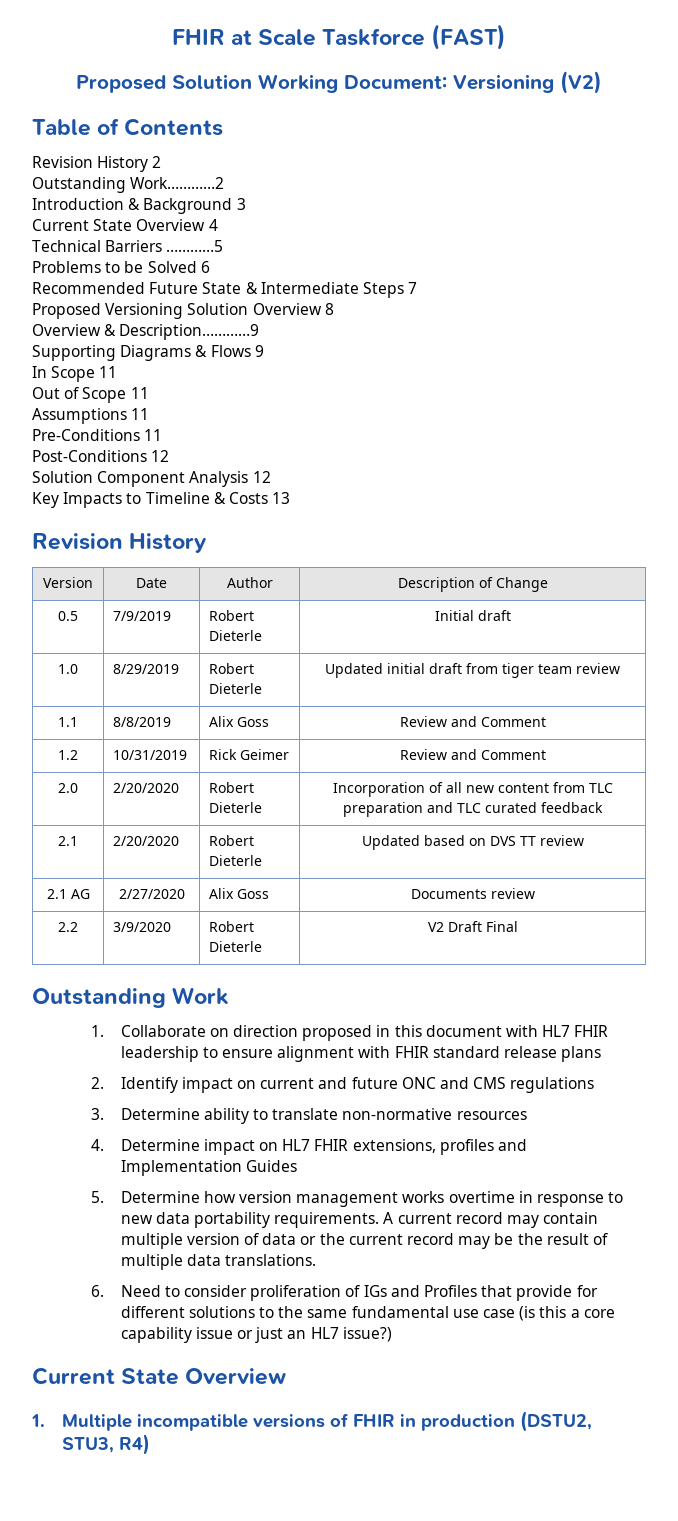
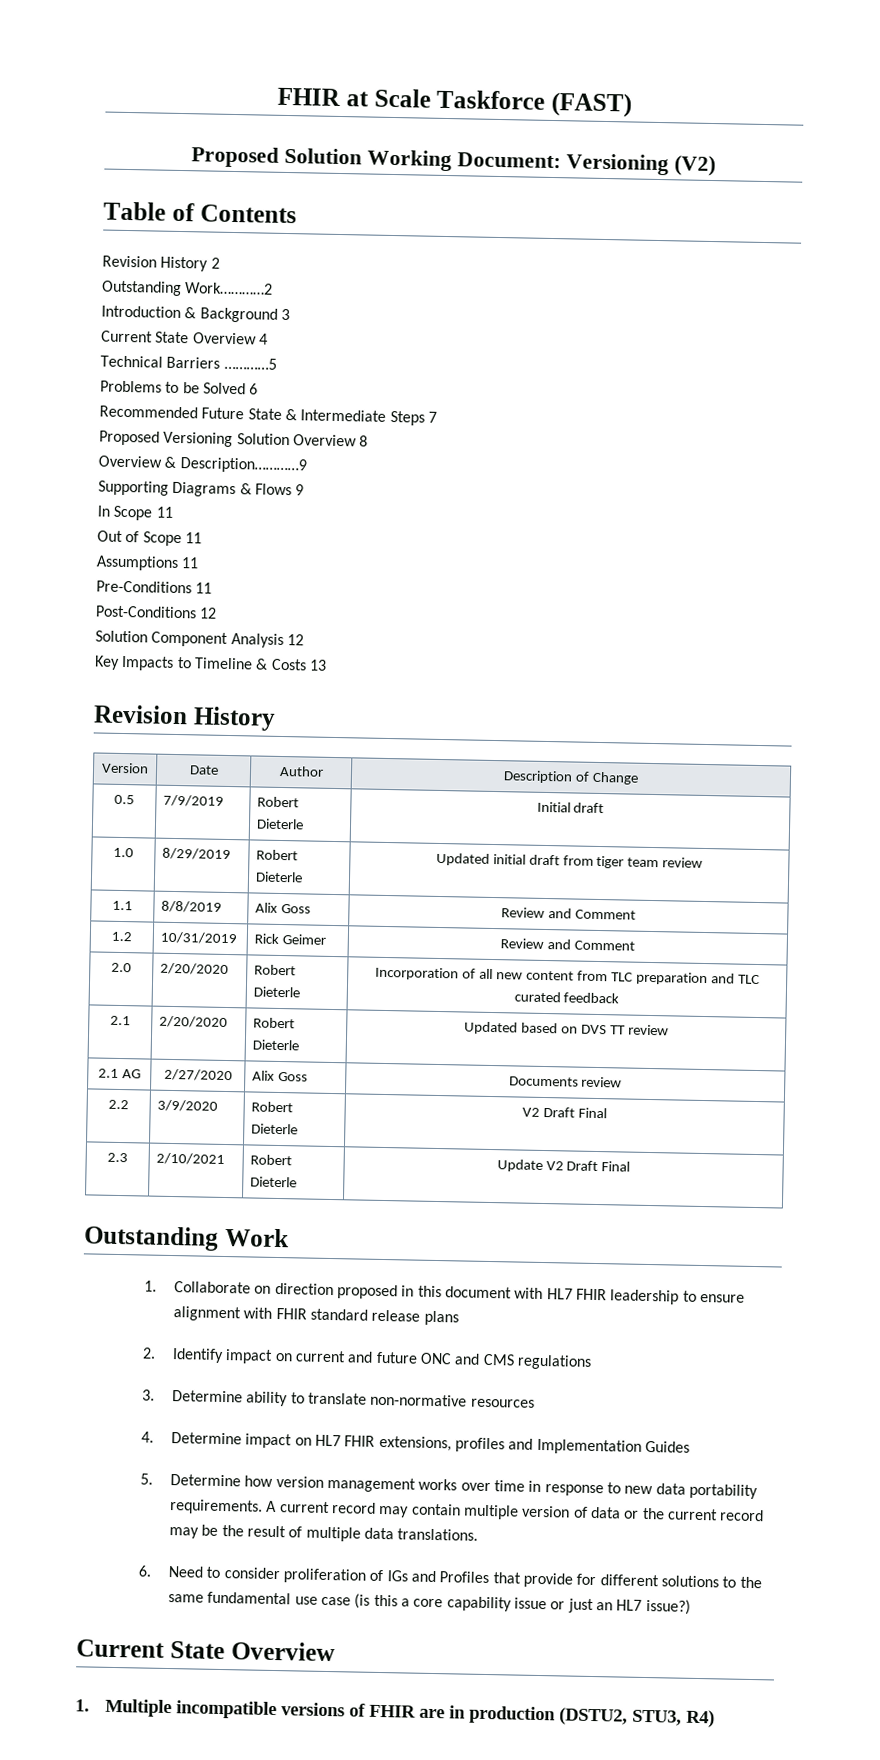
+ 2.3 | 2/10/2021 | Robert Dieterle | Update V2 Draft Final
- 5. Determine how version management works overtime in response to new data portability requirements.
+ 5. Determine how version management works over time in response to new data portability requirements.
- 1. Multiple incompatible versions of FHIR in production (DSTU2, STU3, R4)
+ 1. Multiple incompatible versions of FHIR are in production (DSTU2, STU3, R4)

